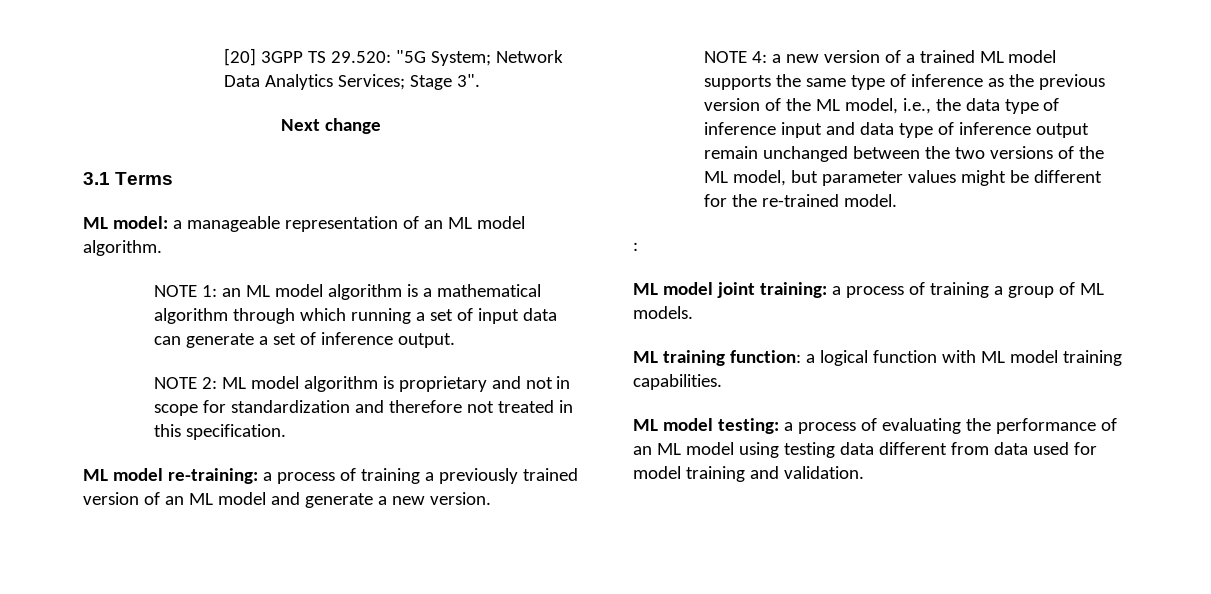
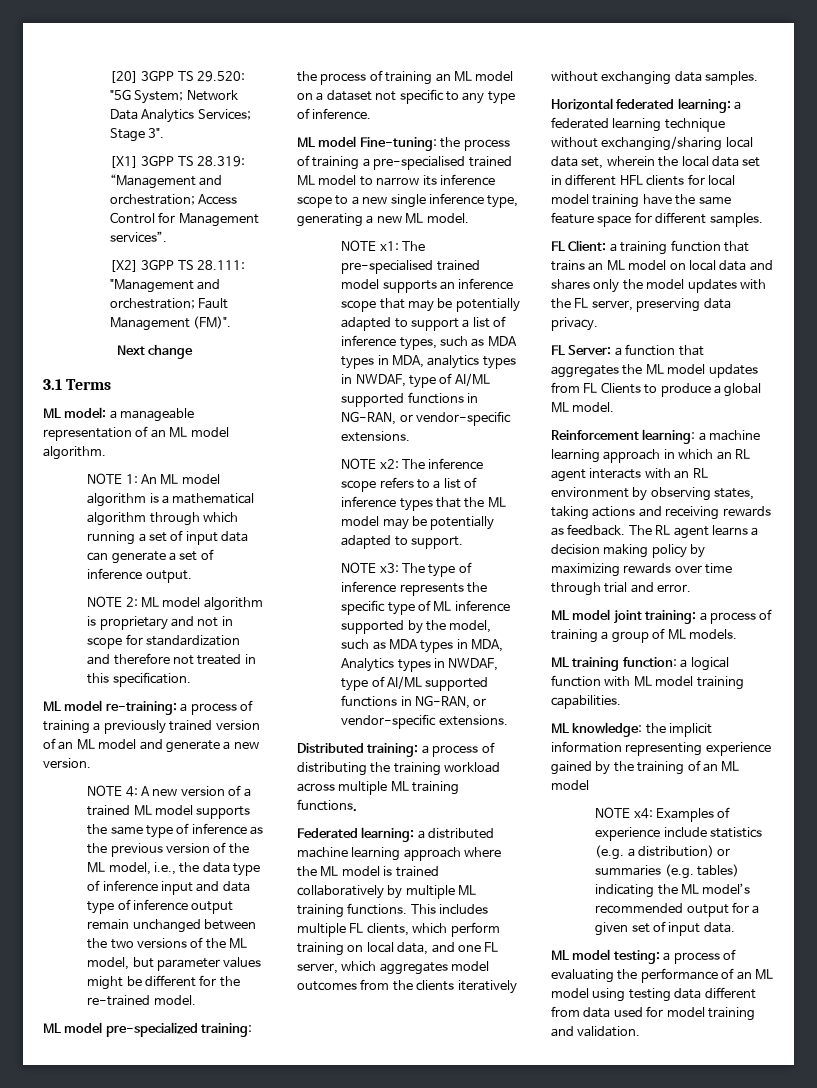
+ [X1] 3GPP TS 28.319: “Management and orchestration; Access Control for Management services”.
+ [X2] 3GPP TS 28.111: "Management and orchestration; Fault Management (FM)".
- NOTE 1: an ML model algorithm is a mathematical algorithm through which running a set of input data can generate a set of inference output.
+ NOTE 1: An ML model algorithm is a mathematical algorithm through which running a set of input data can generate a set of inference output.
- NOTE 4: a new version of a trained ML model supports the same type of inference as the previous version of the ML model, i.e., the data type of inference input and data type of inference output remain unchanged between the two versions of the ML model, but parameter values might be different for the re-trained model.
+ NOTE 4: A new version of a trained ML model supports the same type of inference as the previous version of the ML model, i.e., the data type of inference input and data type of inference output remain unchanged between the two versions of the ML model, but parameter values might be different for the re-trained model.
- :
+ ML model pre-specialized training: the process of training an ML model on a dataset not specific to any type of inference.
+ ML model Fine-tuning: the process of training a pre-specialised trained ML model to narrow its inference scope to a new single inference type, generating a new ML model.
+ NOTE x1: The pre-specialised trained model supports an inference scope that may be potentially adapted to support a list of inference types, such as MDA types in MDA, analytics types in NWDAF, type of AI/ML supported functions in NG-RAN, or vendor-specific extensions.
+ NOTE x2: The inference scope refers to a list of inference types that the ML model may be potentially adapted to support.
+ NOTE x3: The type of inference represents the specific type of ML inference supported by the model, such as MDA types in MDA, Analytics types in NWDAF, type of AI/ML supported functions in NG-RAN, or vendor-specific extensions.
+ Distributed training: a process of distributing the training workload across multiple ML training functions.
+ Federated learning: a distributed machine learning approach where the ML model is trained collaboratively by multiple ML training functions. This includes multiple FL clients, which perform training on local data, and one FL server, which aggregates model outcomes from the clients iteratively without exchanging data samples.
+ Horizontal federated learning: a federated learning technique without exchanging/sharing local data set, wherein the local data set in different HFL clients for local model training have the same feature space for different samples.
+ FL Client: a training function that trains an ML model on local data and shares only the model updates with the FL server, preserving data privacy.
+ FL Server: a function that aggregates the ML model updates from FL Clients to produce a global ML model.
+ Reinforcement learning: a machine learning approach in which an RL agent interacts with an RL environment by observing states, taking actions and receiving rewards as feedback. The RL agent learns a decision making policy by maximizing rewards over time through trial and error.
+ ML knowledge: the implicit information representing experience gained by the training of an ML model
+ NOTE x4: Examples of experience include statistics (e.g. a distribution) or summaries (e.g. tables) indicating the ML model’s recommended output for a given set of input data.

